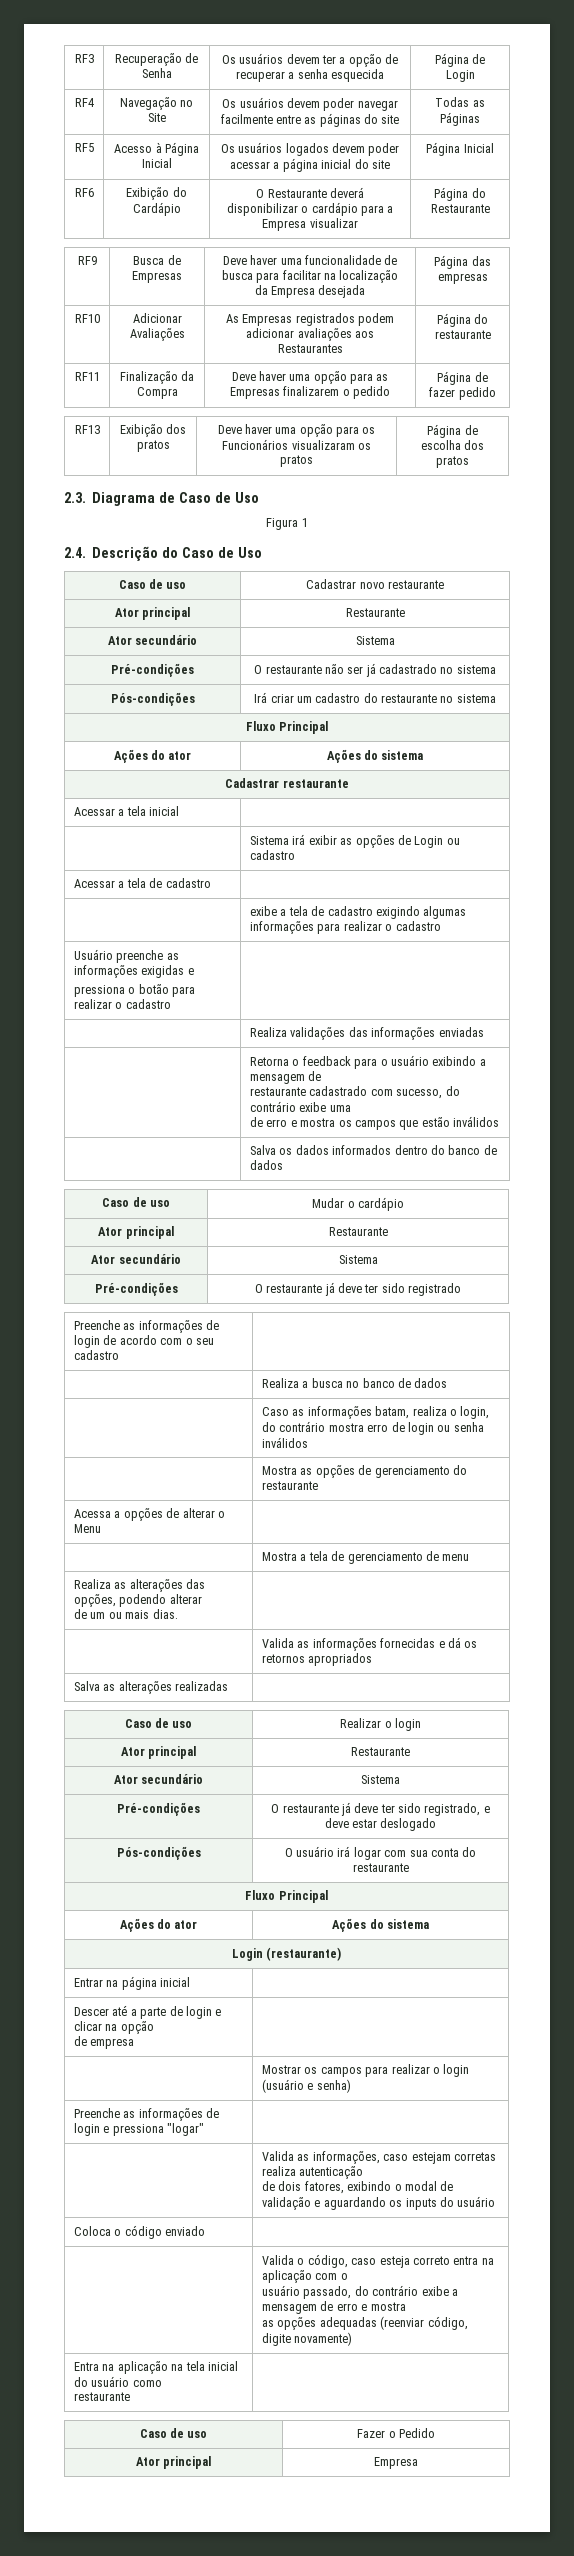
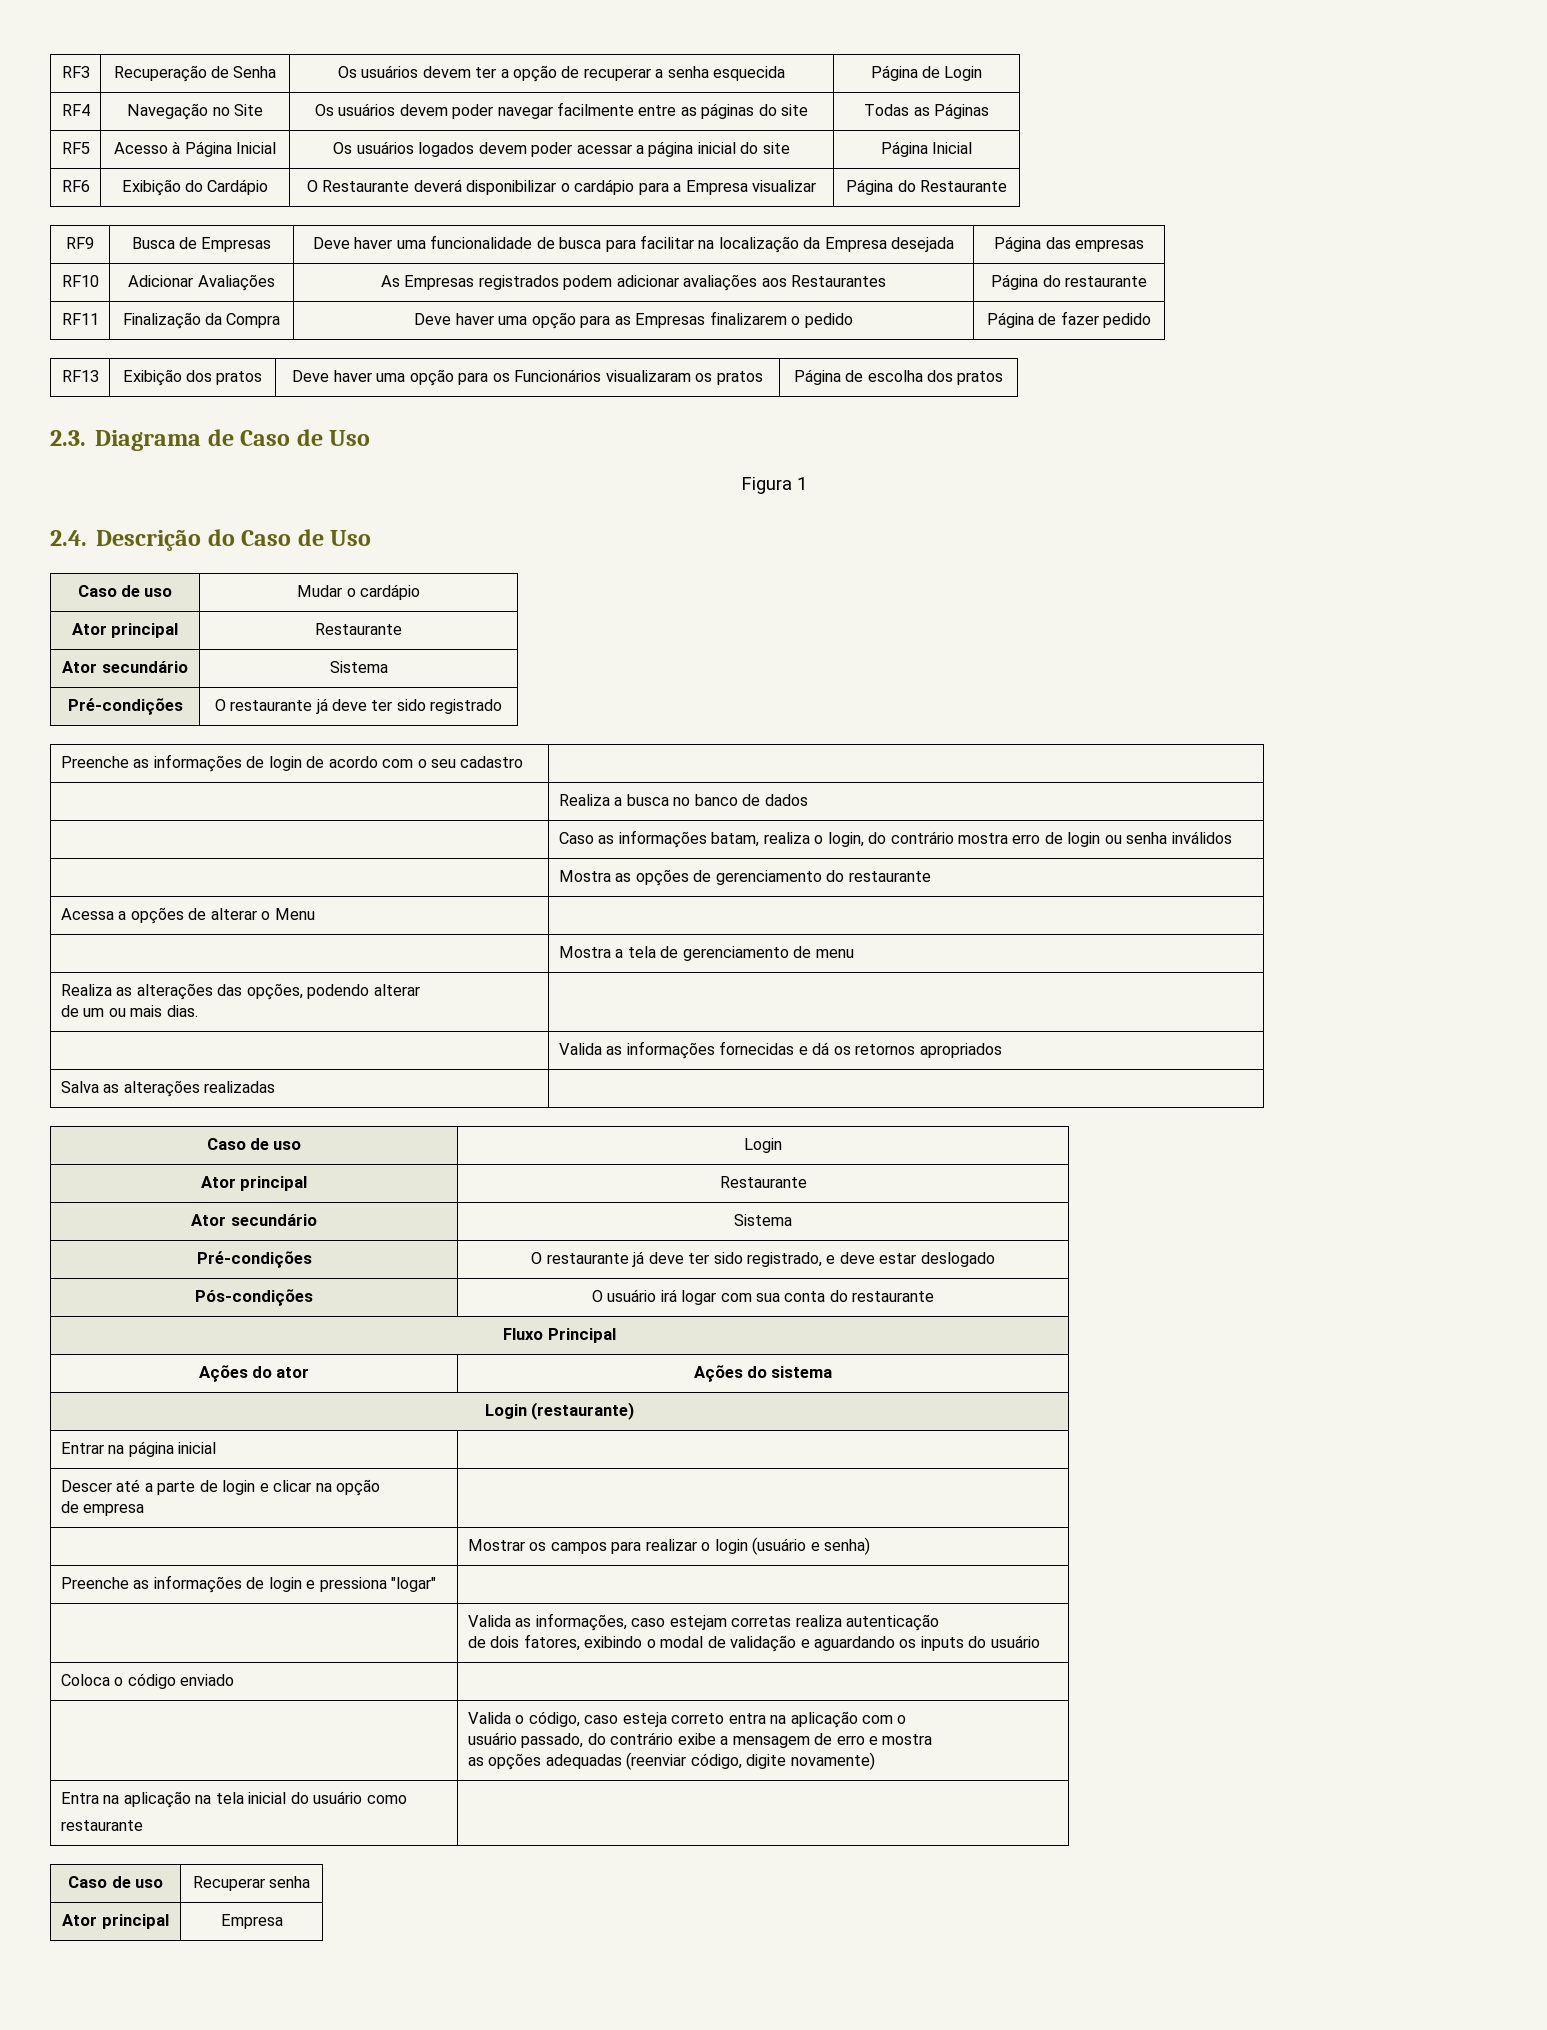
- Caso de uso | Cadastrar novo restaurante
- Ator principal | Restaurante
- Ator secundário | Sistema
- Pré-condições | O restaurante não ser já cadastrado no sistema
- Pós-condições | Irá criar um cadastro do restaurante no sistema
- Fluxo Principal
- Ações do ator | Ações do sistema
- Cadastrar restaurante
- Acessar a tela inicial |
- | Sistema irá exibir as opções de Login ou cadastro
- Acessar a tela de cadastro |
- | exibe a tela de cadastro exigindo algumas informações para realizar o cadastro
- Usuário preenche as informações exigidas e
- pressiona o botão para realizar o cadastro |
- | Realiza validações das informações enviadas
- | Retorna o feedback para o usuário exibindo a mensagem de
- restaurante cadastrado com sucesso, do contrário exibe uma
- de erro e mostra os campos que estão inválidos
- | Salva os dados informados dentro do banco de dados
- Caso de uso | Realizar o login
+ Caso de uso | Login
- Caso de uso | Fazer o Pedido
+ Caso de uso | Recuperar senha

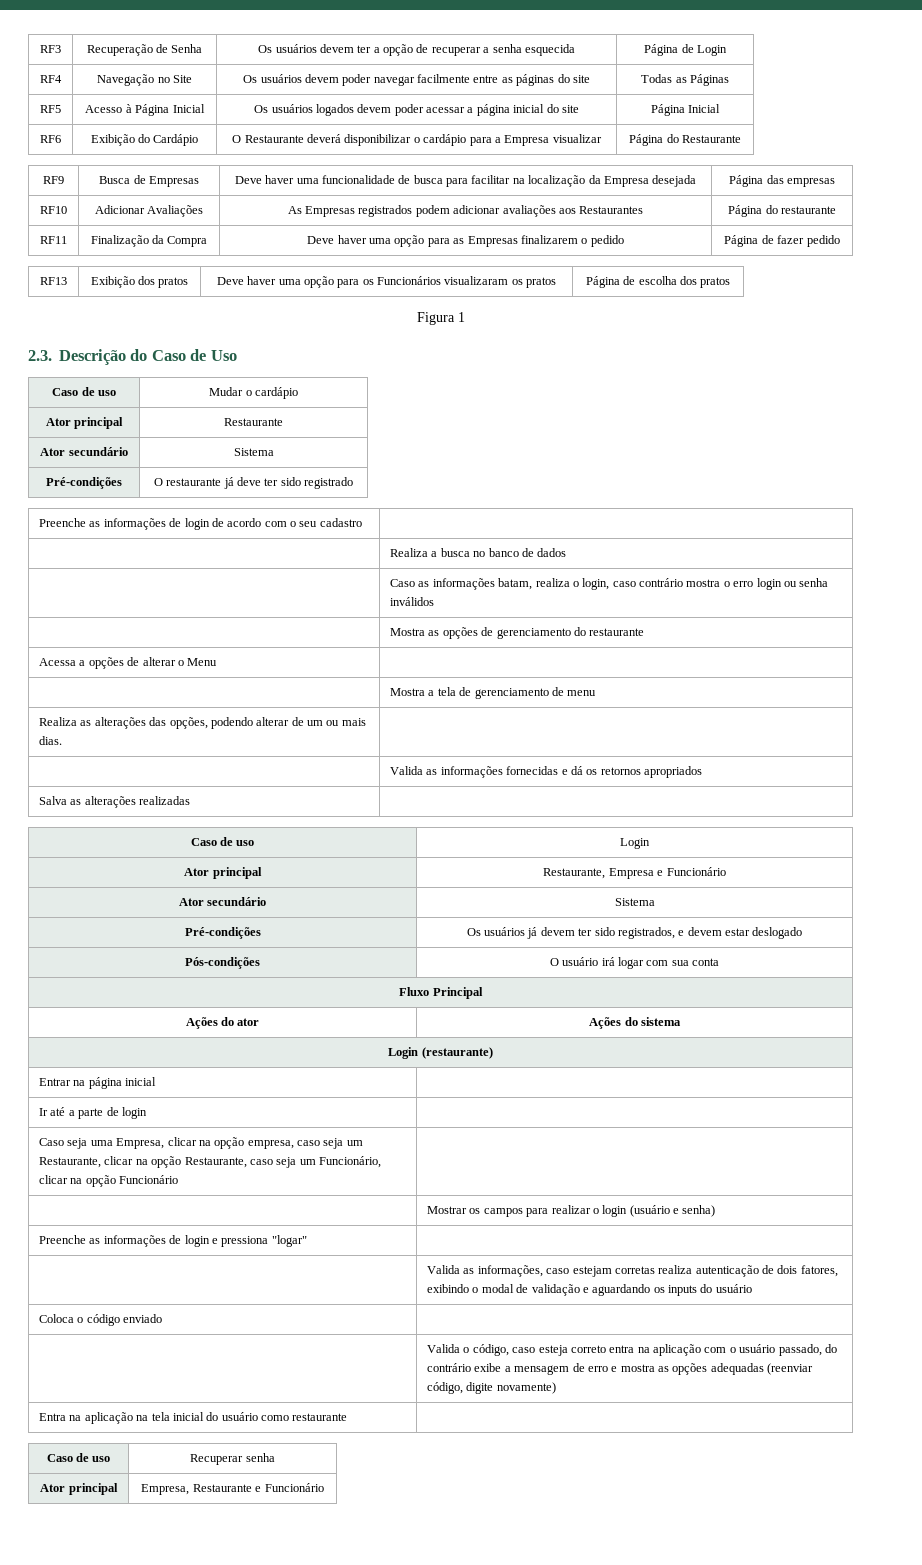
- 2.3. Diagrama de Caso de Uso
- 2.4. Descrição do Caso de Uso
+ 2.3. Descrição do Caso de Uso
- | Caso as informações batam, realiza o login, do contrário mostra erro de login ou senha inválidos
+ | Caso as informações batam, realiza o login, caso contrário mostra o erro login ou senha inválidos
- Realiza as alterações das opções, podendo alterar
- de um ou mais dias. |
+ Realiza as alterações das opções, podendo alterar de um ou mais dias. |
  Caso de uso | Login
- Ator principal | Restaurante
+ Ator principal | Restaurante, Empresa e Funcionário
  Ator secundário | Sistema
- Pré-condições | O restaurante já deve ter sido registrado, e deve estar deslogado
+ Pré-condições | Os usuários já devem ter sido registrados, e devem estar deslogado
- Pós-condições | O usuário irá logar com sua conta do restaurante
+ Pós-condições | O usuário irá logar com sua conta
- Descer até a parte de login e clicar na opção
- de empresa |
+ Ir até a parte de login |
+ Caso seja uma Empresa, clicar na opção empresa, caso seja um Restaurante, clicar na opção Restaurante, caso seja um Funcionário, clicar na opção Funcionário |
- | Valida as informações, caso estejam corretas realiza autenticação
- de dois fatores, exibindo o modal de validação e aguardando os inputs do usuário
+ | Valida as informações, caso estejam corretas realiza autenticação de dois fatores, exibindo o modal de validação e aguardando os inputs do usuário
- | Valida o código, caso esteja correto entra na aplicação com o
- usuário passado, do contrário exibe a mensagem de erro e mostra
- as opções adequadas (reenviar código, digite novamente)
+ | Valida o código, caso esteja correto entra na aplicação com o usuário passado, do contrário exibe a mensagem de erro e mostra as opções adequadas (reenviar código, digite novamente)
- Entra na aplicação na tela inicial do usuário como
- restaurante |
+ Entra na aplicação na tela inicial do usuário como restaurante |
- Ator principal | Empresa
+ Ator principal | Empresa, Restaurante e Funcionário

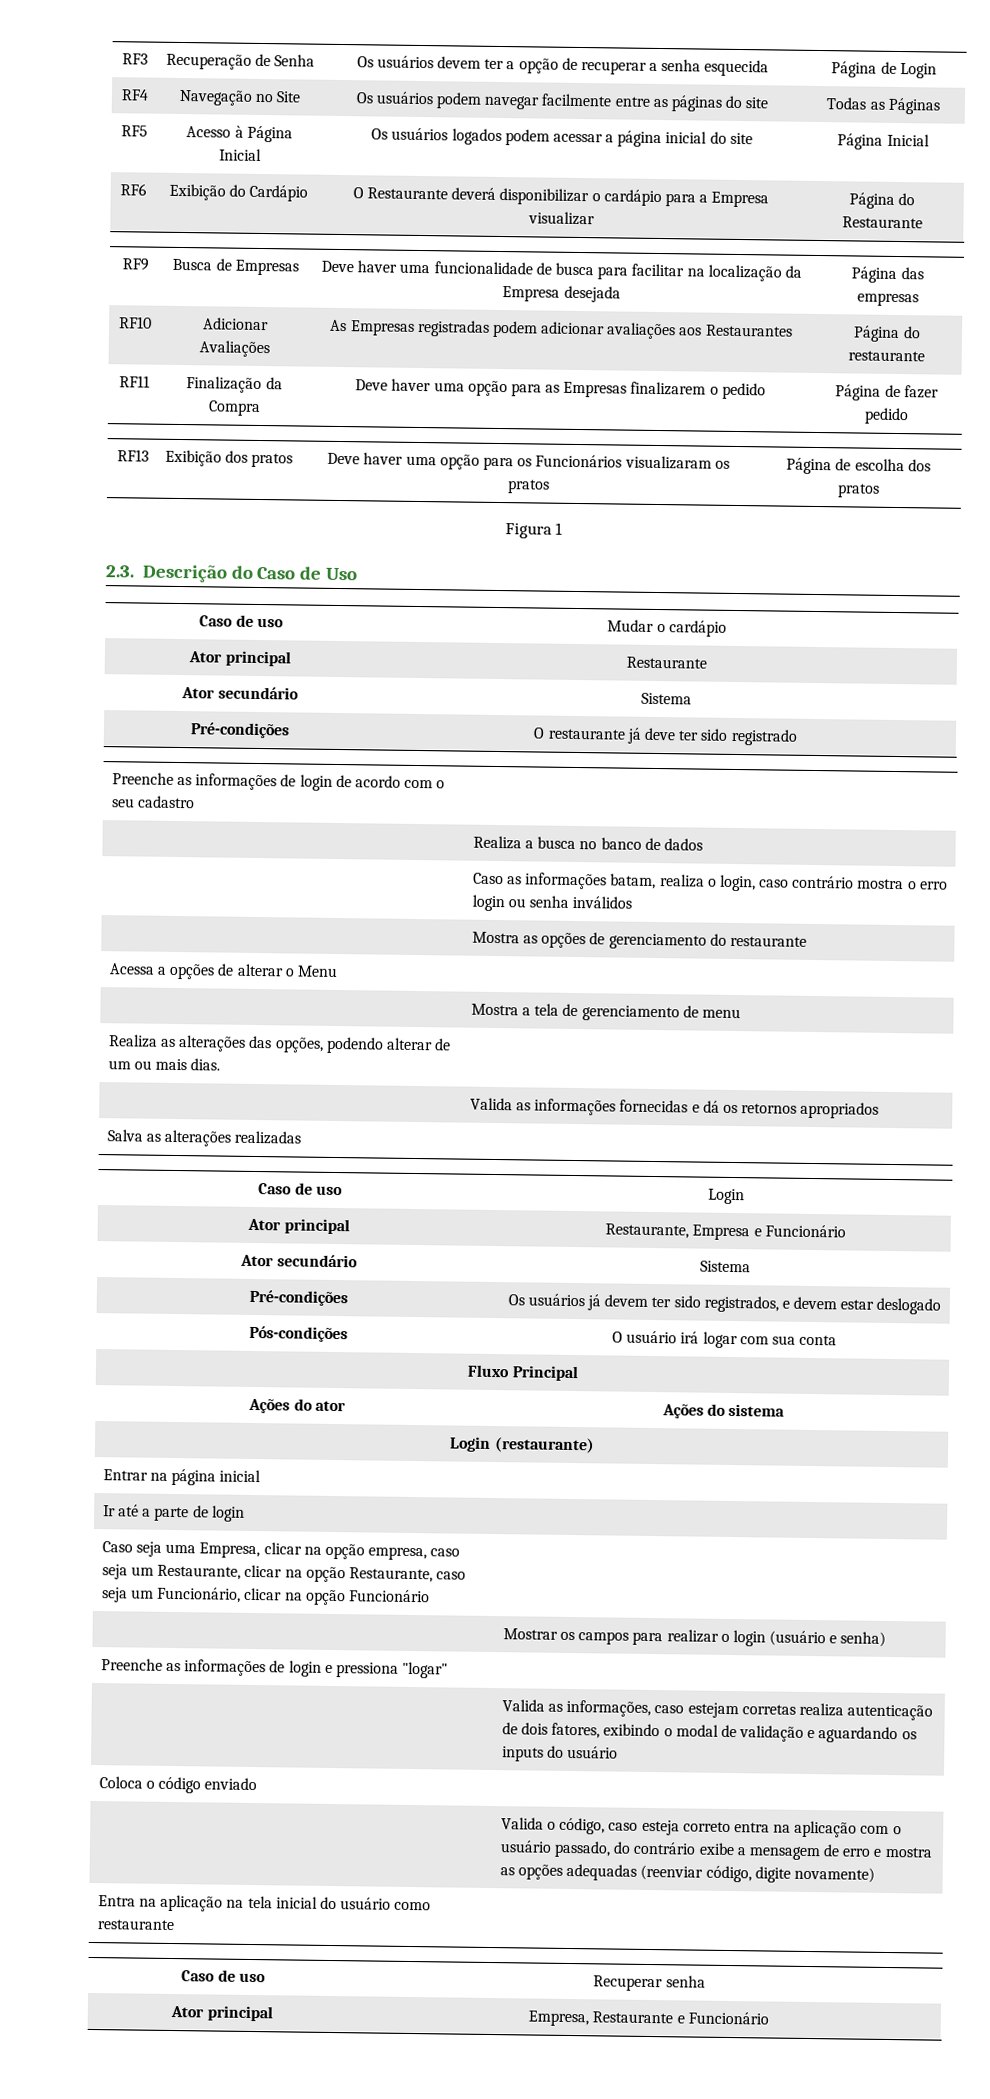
- RF4 | Navegação no Site | Os usuários devem poder navegar facilmente entre as páginas do site | Todas as Páginas
+ RF4 | Navegação no Site | Os usuários podem navegar facilmente entre as páginas do site | Todas as Páginas
- RF5 | Acesso à Página Inicial | Os usuários logados devem poder acessar a página inicial do site | Página Inicial
+ RF5 | Acesso à Página Inicial | Os usuários logados podem acessar a página inicial do site | Página Inicial
- RF10 | Adicionar Avaliações | As Empresas registrados podem adicionar avaliações aos Restaurantes | Página do restaurante
+ RF10 | Adicionar Avaliações | As Empresas registradas podem adicionar avaliações aos Restaurantes | Página do restaurante

